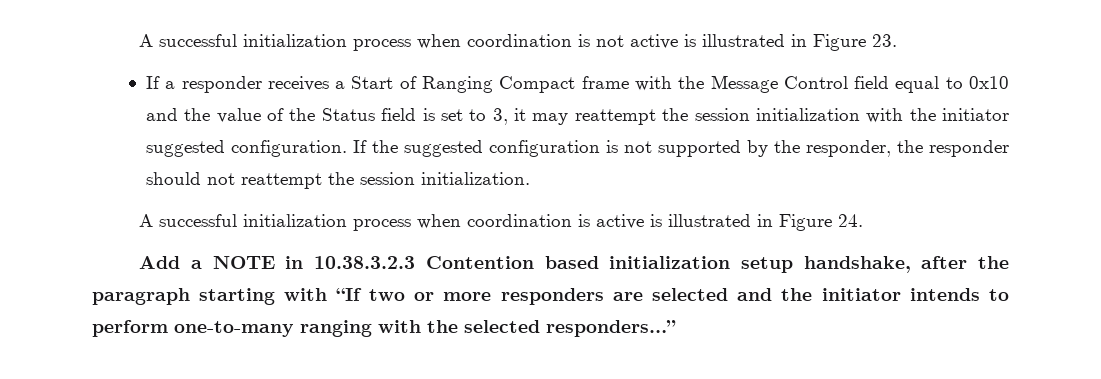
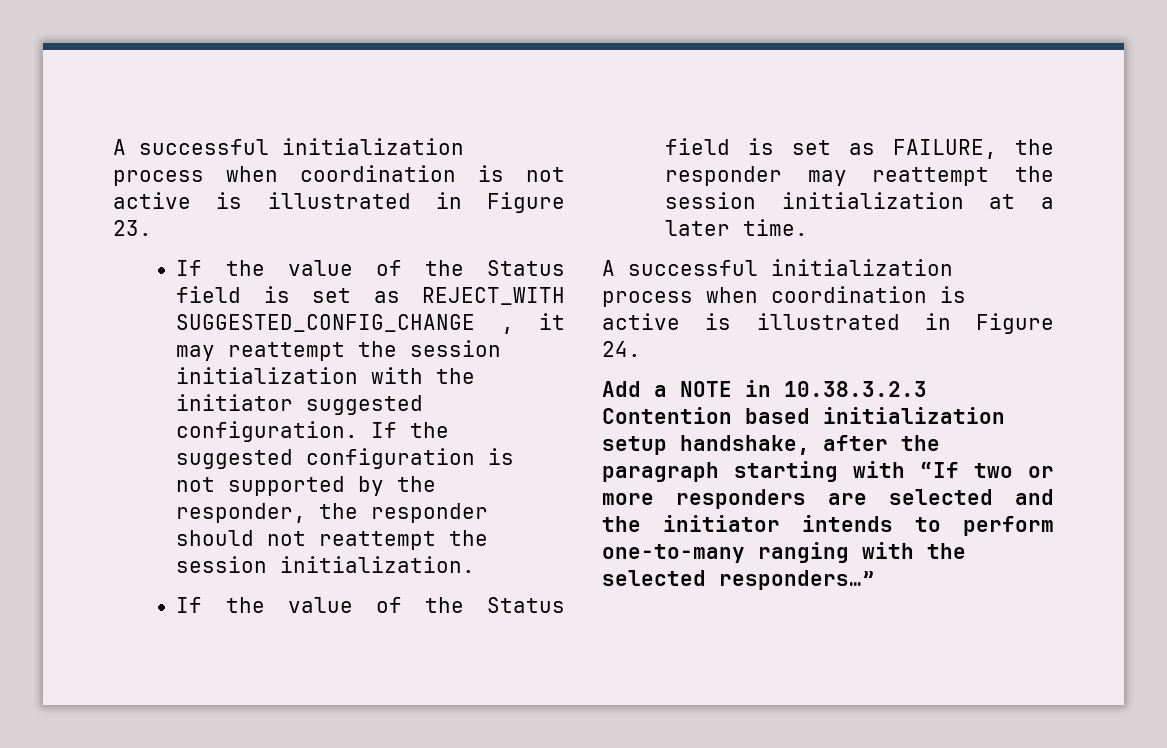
- If a responder receives a Start of Ranging Compact frame with the Message Control field equal to 0x10 and the value of the Status field is set to 3, it may reattempt the session initialization with the initiator suggested configuration.
+ If the value of the Status field is set as REJECT_WITH SUGGESTED_CONFIG_CHANGE , it may reattempt the session initialization with the initiator suggested configuration.
+ If the value of the Status field is set as FAILURE, the responder may reattempt the session initialization at a later time.

